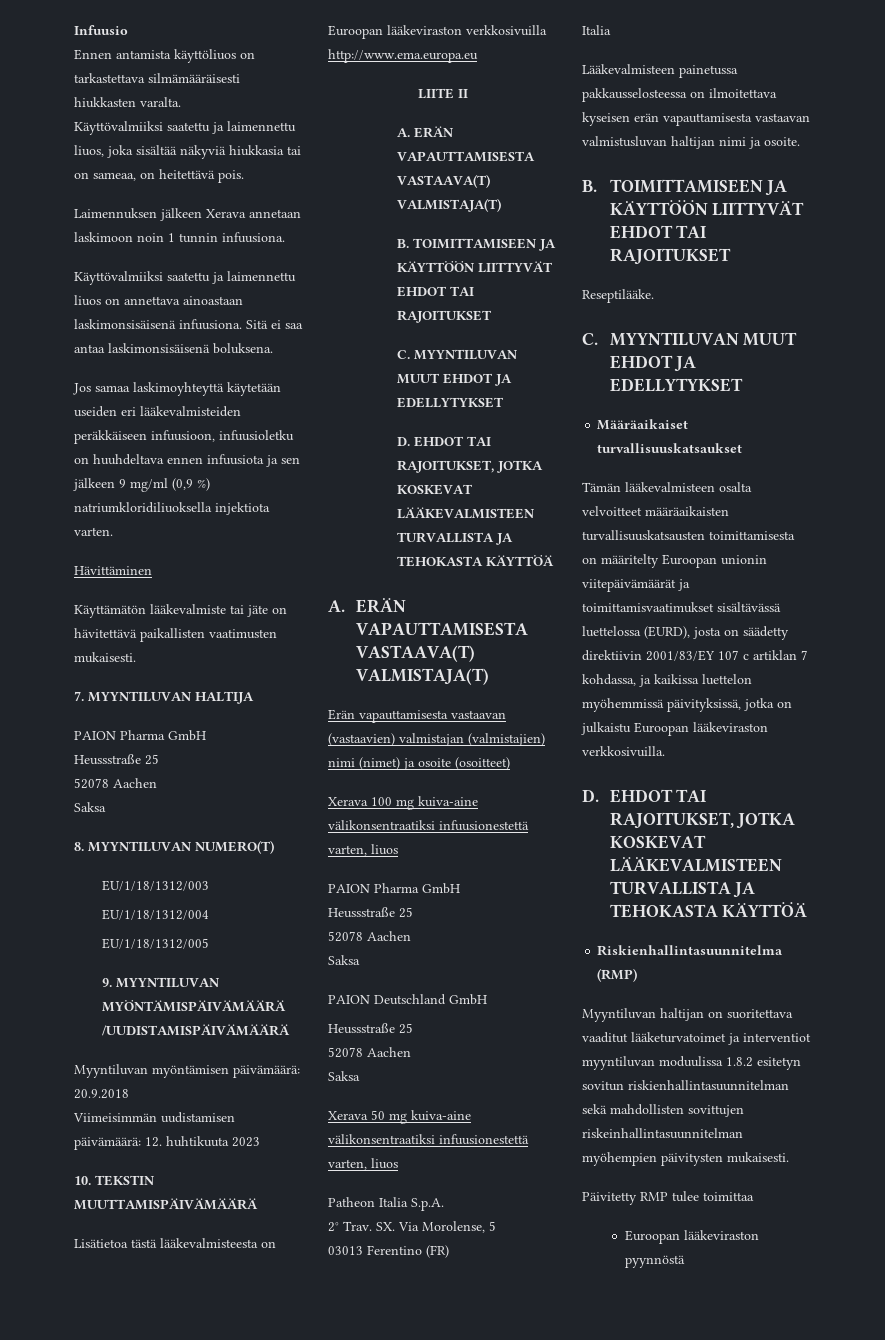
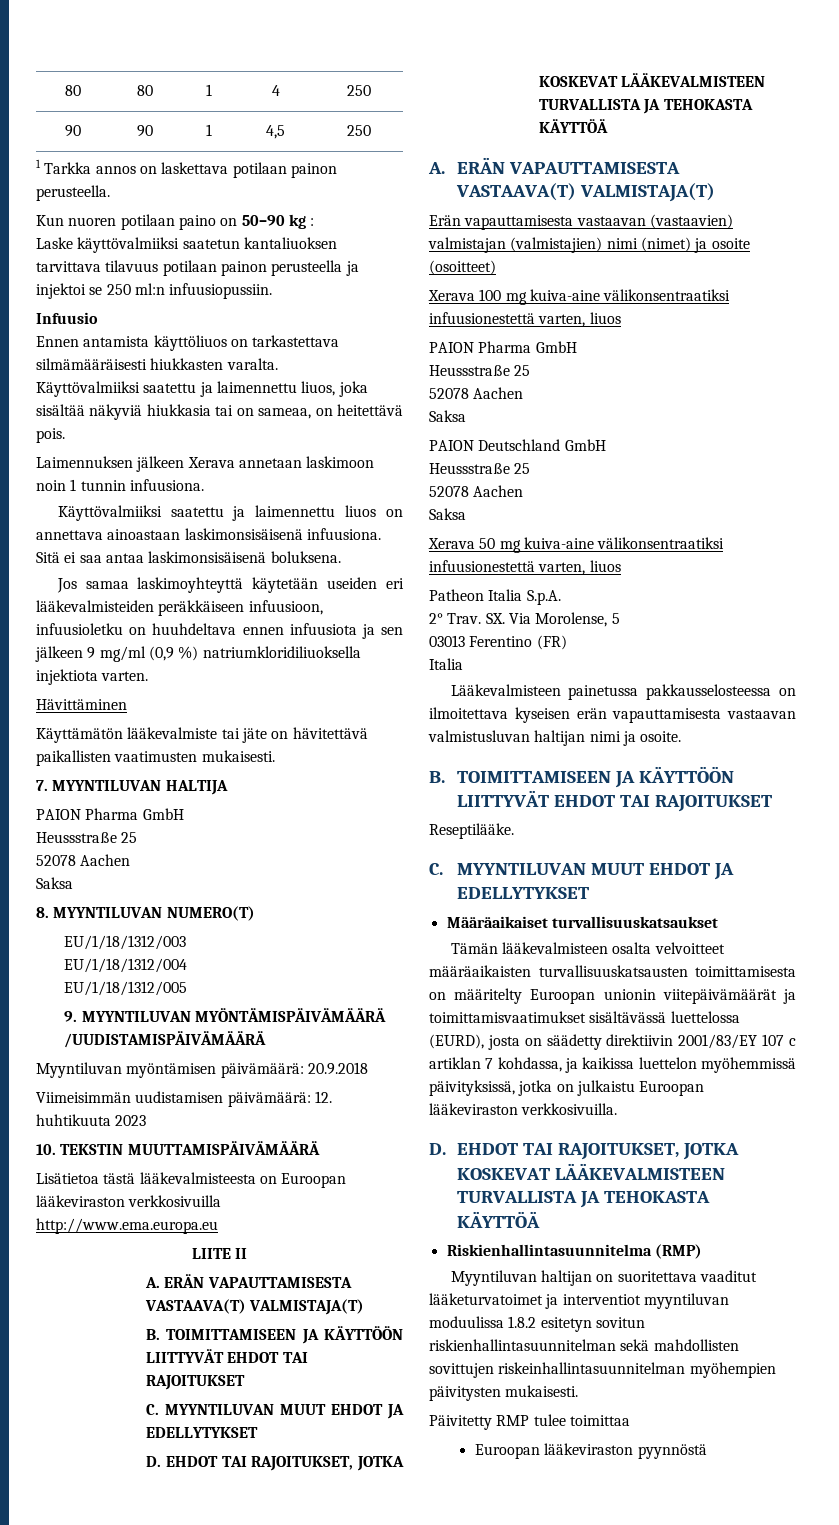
+ 80 | 80 | 1 | 4 | 250
+ 90 | 90 | 1 | 4,5 | 250
+ 1 Tarkka annos on laskettava potilaan painon perusteella.
+ Kun nuoren potilaan paino on 50–90 kg :
+ Laske käyttövalmiiksi saatetun kantaliuoksen tarvittava tilavuus potilaan painon perusteella ja injektoi se 250 ml:n infuusiopussiin.

